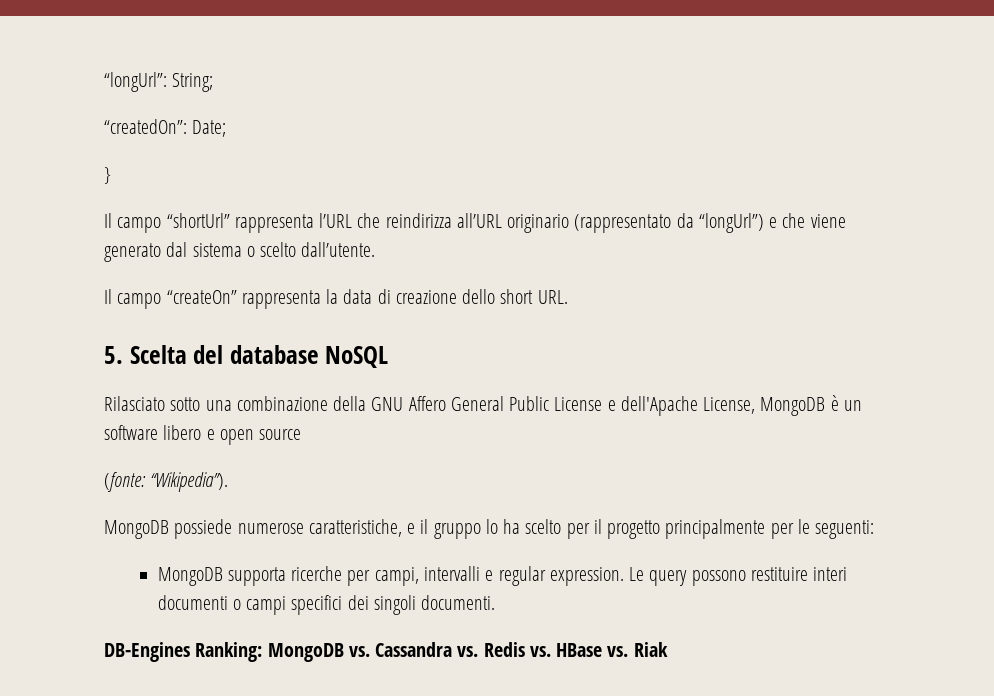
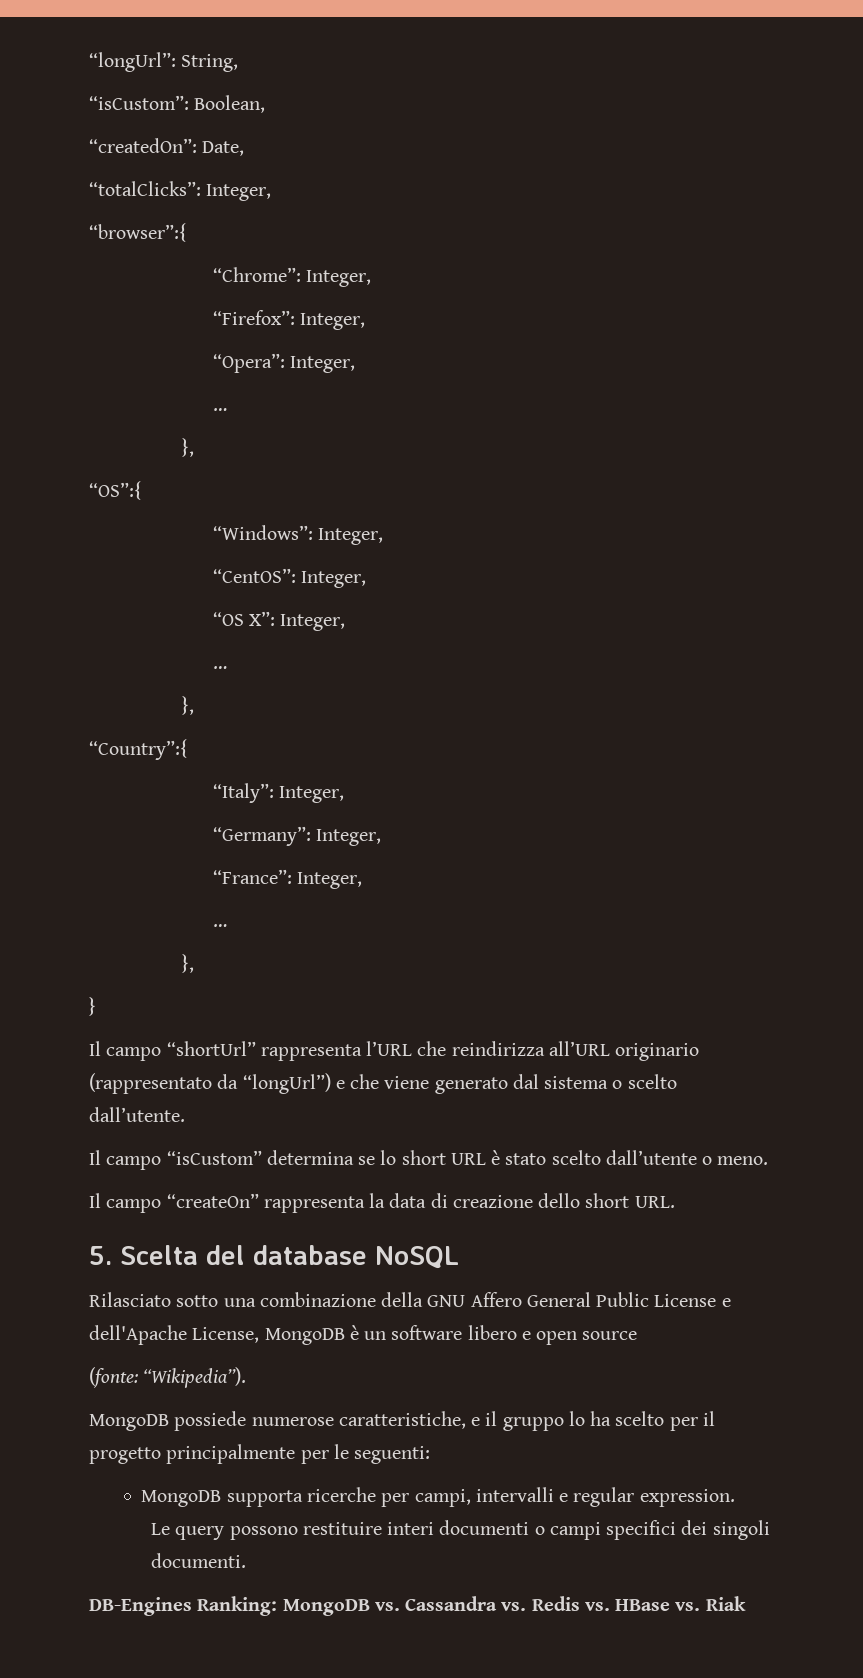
- “longUrl”: String;
- “createdOn”: Date;
+ “longUrl”: String,
+ “isCustom”: Boolean,
+ “createdOn”: Date,
+ “totalClicks”: Integer,
+ “browser”:{
+ “Chrome”: Integer,
+ “Firefox”: Integer,
+ “Opera”: Integer,
+ …
+ },
+ “OS”:{
+ “Windows”: Integer,
+ “CentOS”: Integer,
+ “OS X”: Integer,
+ …
+ },
+ “Country”:{
+ “Italy”: Integer,
+ “Germany”: Integer,
+ “France”: Integer,
+ …
+ },
+ Il campo “isCustom” determina se lo short URL è stato scelto dall’utente o meno.
- MongoDB supporta ricerche per campi, intervalli e regular expression. Le query possono restituire interi documenti o campi specifici dei singoli documenti.
+ MongoDB supporta ricerche per campi, intervalli e regular expression.
+ Le query possono restituire interi documenti o campi specifici dei singoli documenti.

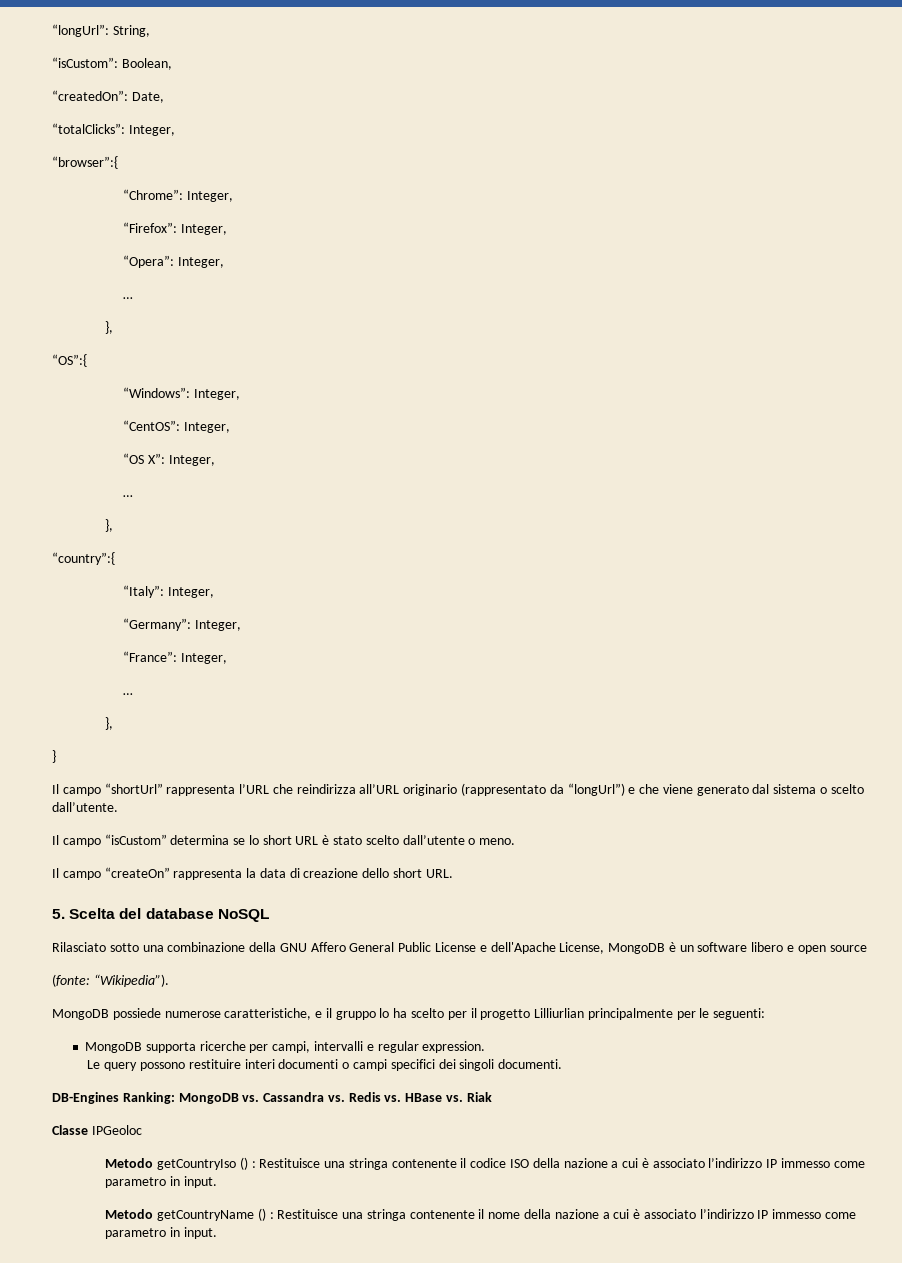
- “Country”:{
+ “country”:{
- MongoDB possiede numerose caratteristiche, e il gruppo lo ha scelto per il progetto principalmente per le seguenti:
+ MongoDB possiede numerose caratteristiche, e il gruppo lo ha scelto per il progetto Lilliurlian principalmente per le seguenti:
+ Classe IPGeoloc
+ Metodo getCountryIso () : Restituisce una stringa contenente il codice ISO della nazione a cui è associato l’indirizzo IP immesso come parametro in input.
+ Metodo getCountryName () : Restituisce una stringa contenente il nome della nazione a cui è associato l’indirizzo IP immesso come parametro in input.

